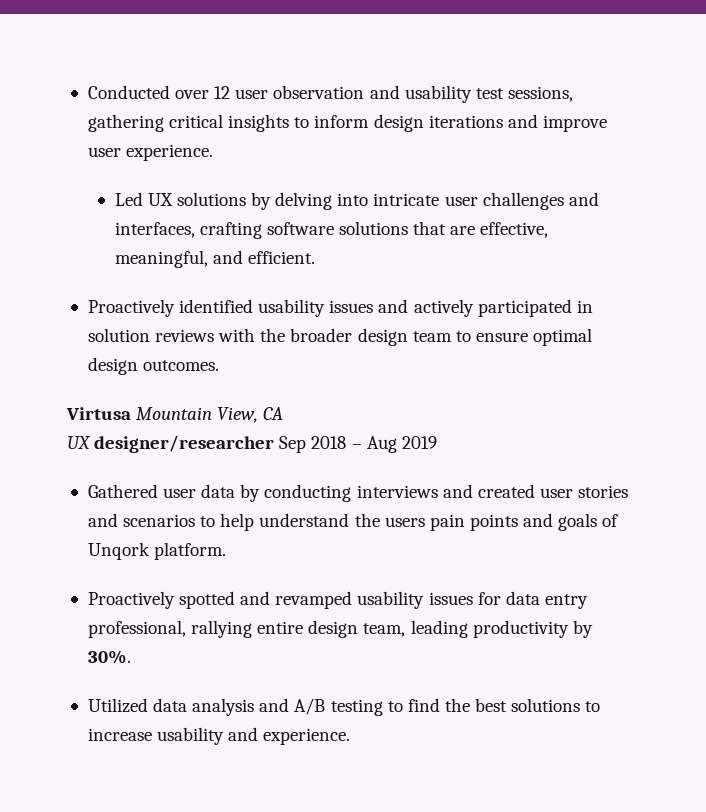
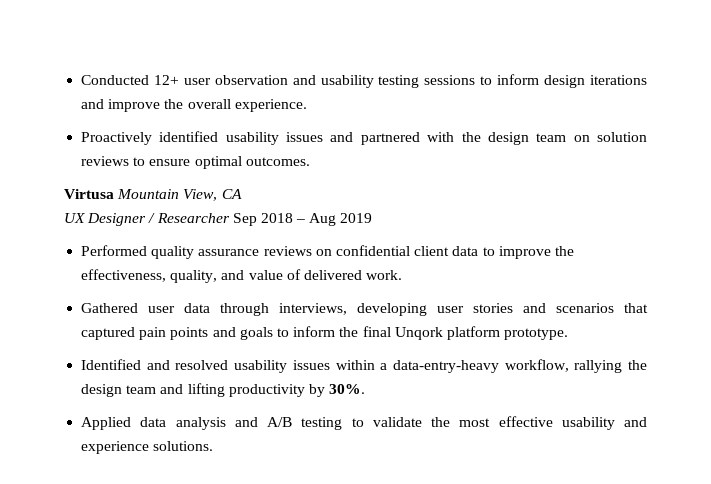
- Conducted over 12 user observation and usability test sessions, gathering critical insights to inform design iterations and improve user experience.
- Led UX solutions by delving into intricate user challenges and interfaces, crafting software solutions that are effective, meaningful, and efficient.
+ Conducted 12+ user observation and usability testing sessions to inform design iterations and improve the overall experience.
- Proactively identified usability issues and actively participated in solution reviews with the broader design team to ensure optimal design outcomes.
+ Proactively identified usability issues and partnered with the design team on solution reviews to ensure optimal outcomes.
- UX designer/researcher Sep 2018 – Aug 2019
+ UX Designer / Researcher Sep 2018 – Aug 2019
- Gathered user data by conducting interviews and created user stories and scenarios to help understand the users pain points and goals of Unqork platform.
- Proactively spotted and revamped usability issues for data entry professional, rallying entire design team, leading productivity by 30%.
+ Performed quality assurance reviews on confidential client data to improve the effectiveness, quality, and value of delivered work.
+ Gathered user data through interviews, developing user stories and scenarios that captured pain points and goals to inform the final Unqork platform prototype.
+ Identified and resolved usability issues within a data-entry-heavy workflow, rallying the design team and lifting productivity by 30%.
- Utilized data analysis and A/B testing to find the best solutions to increase usability and experience.
+ Applied data analysis and A/B testing to validate the most effective usability and experience solutions.

